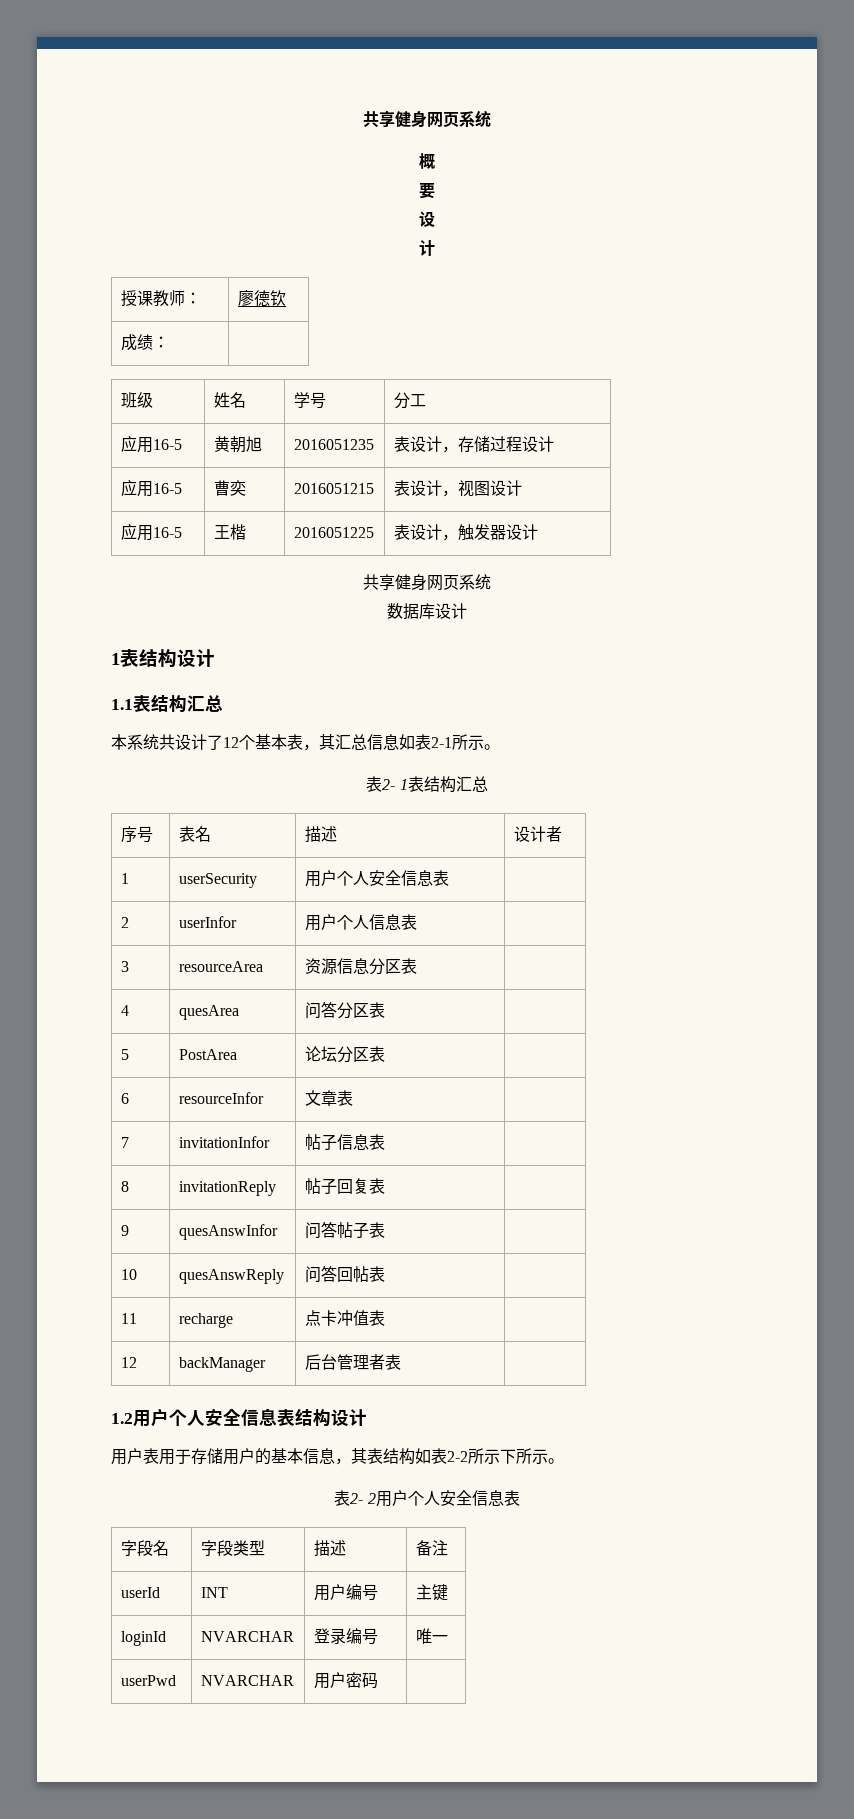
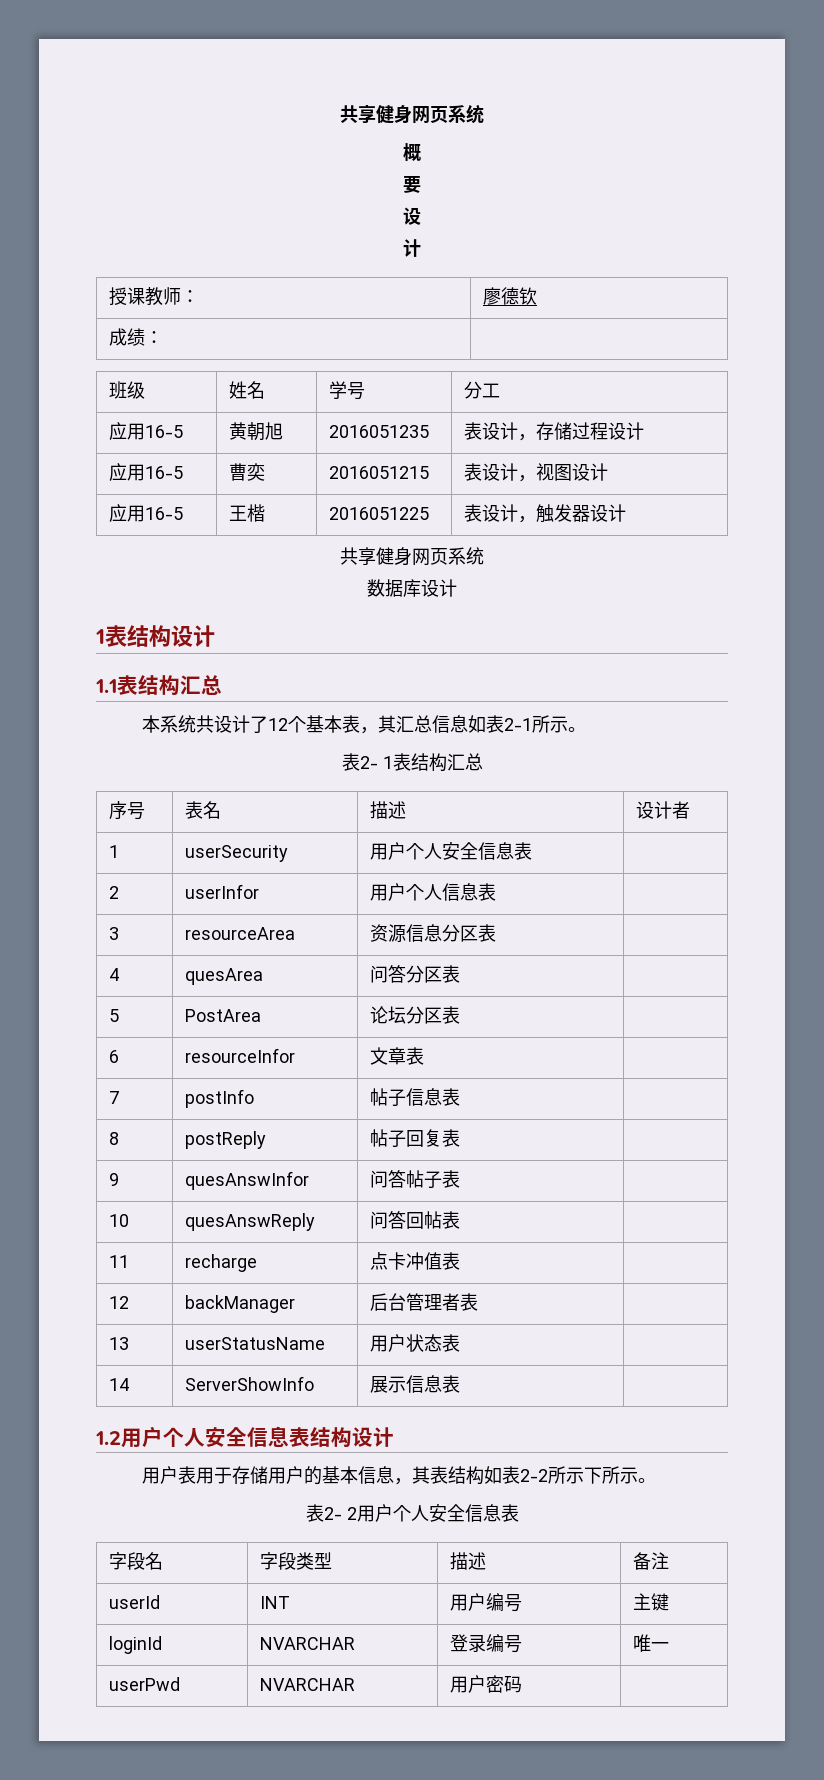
- 7 | invitationInfor | 帖子信息表 |
+ 7 | postInfo | 帖子信息表 |
- 8 | invitationReply | 帖子回复表 |
+ 8 | postReply | 帖子回复表 |
+ 13 | userStatusName | 用户状态表 |
+ 14 | ServerShowInfo | 展示信息表 |

